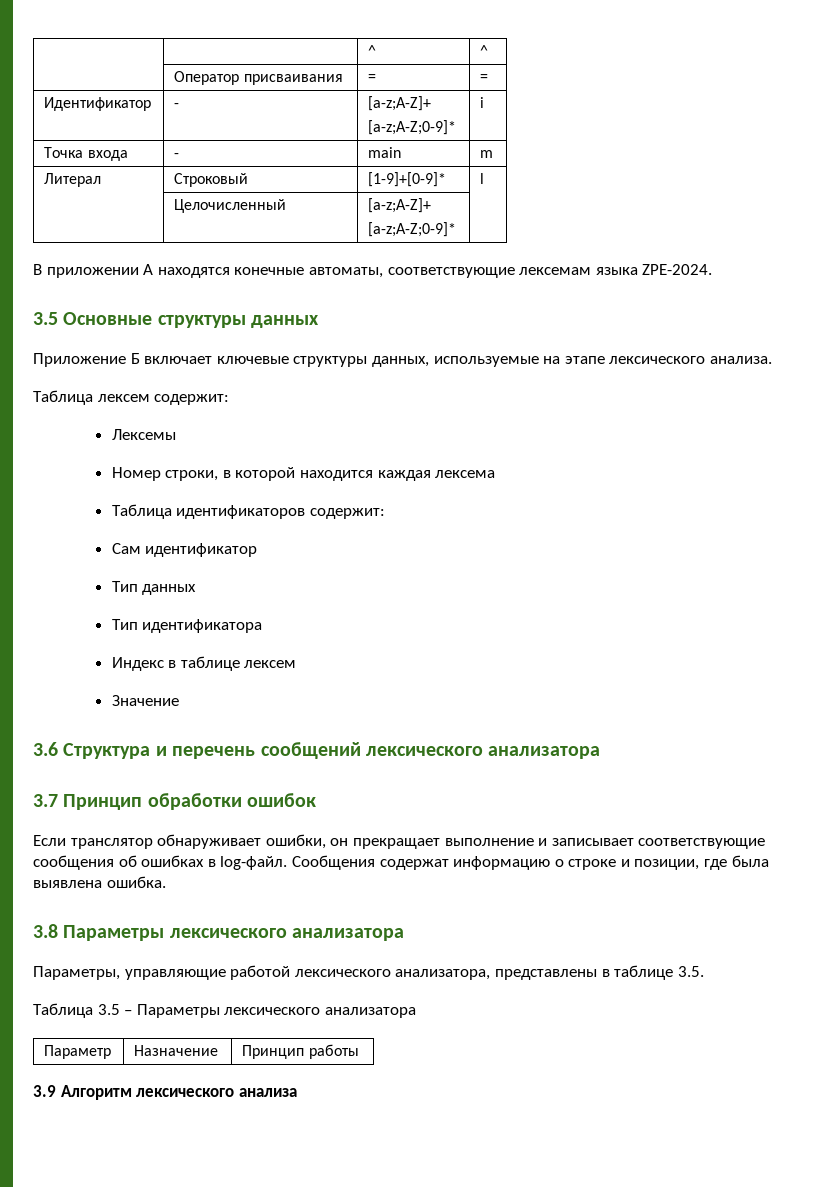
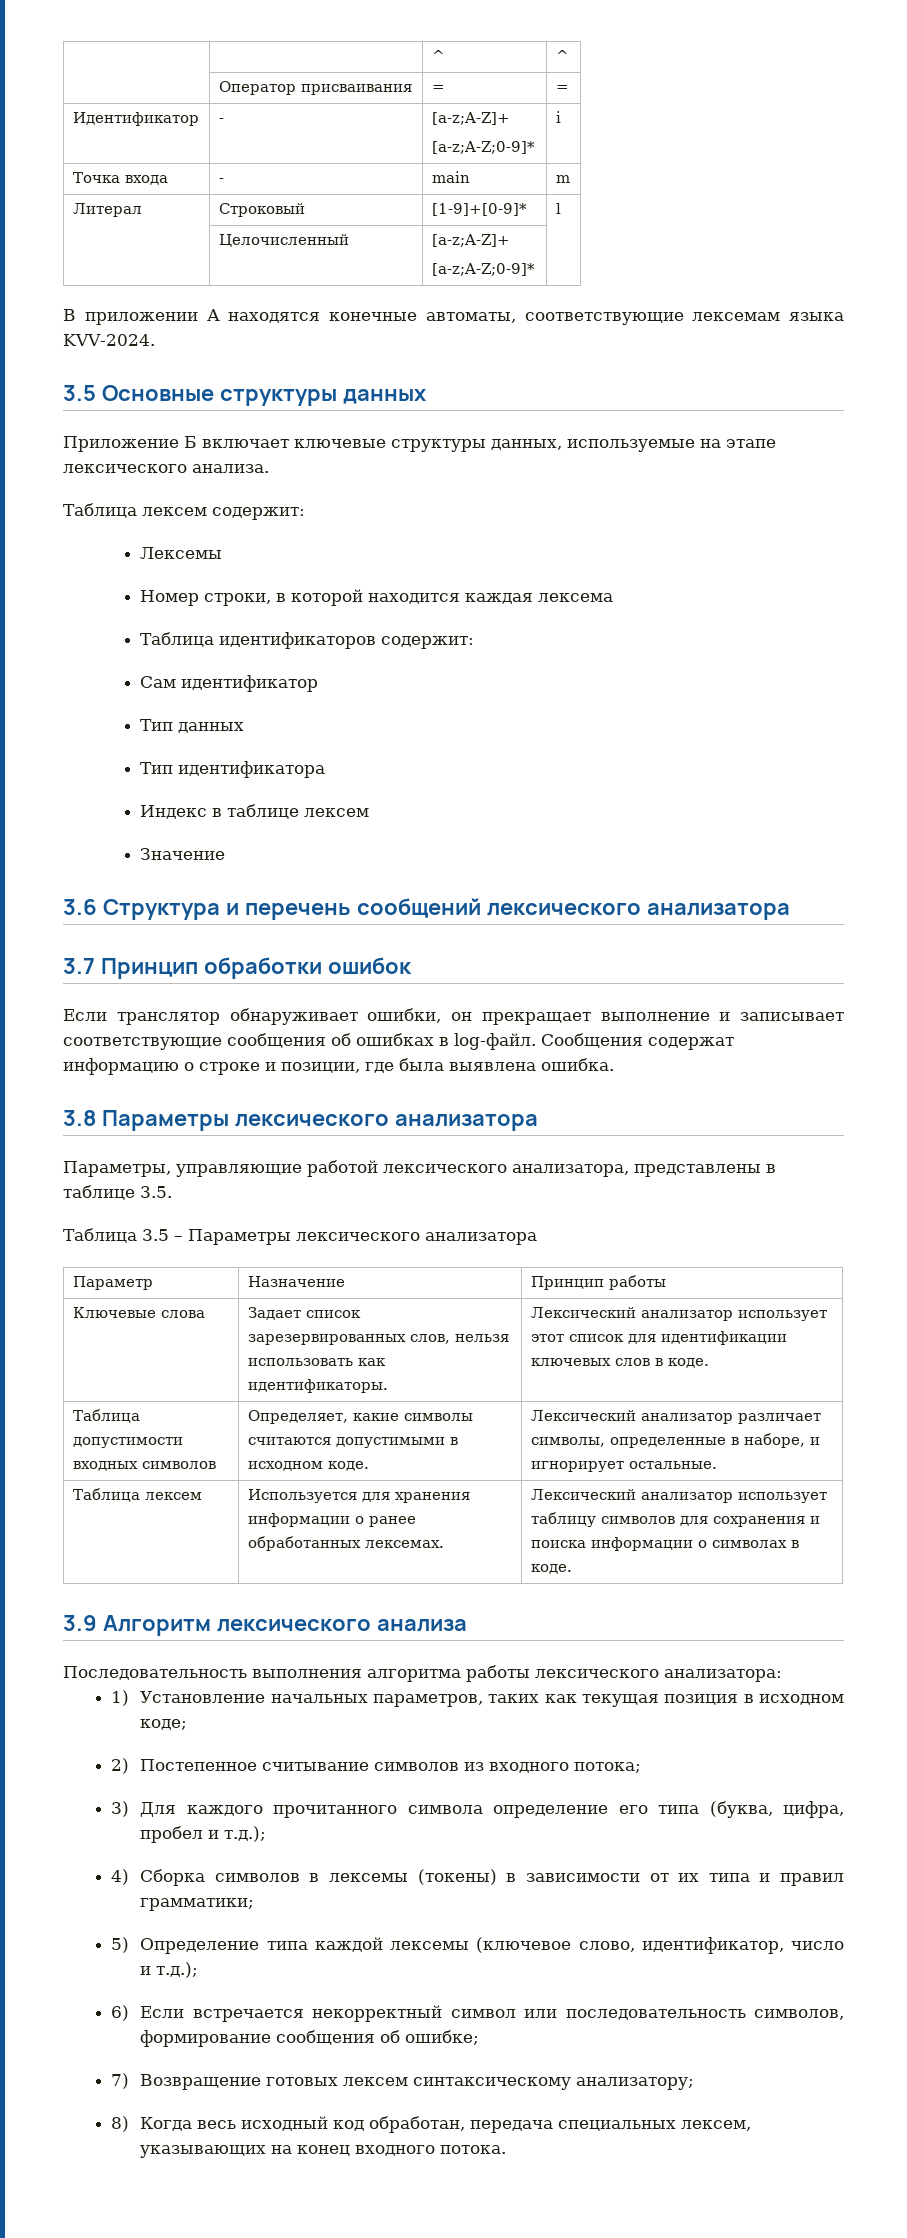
- В приложении А находятся конечные автоматы, соответствующие лексемам языка ZPE-2024.
+ В приложении А находятся конечные автоматы, соответствующие лексемам языка KVV-2024.
+ Ключевые слова | Задает список зарезервированных слов, нельзя использовать как идентификаторы. | Лексический анализатор использует этот список для идентификации ключевых слов в коде.
+ Таблица допустимости входных символов | Определяет, какие символы считаются допустимыми в исходном коде. | Лексический анализатор различает символы, определенные в наборе, и игнорирует остальные.
+ Таблица лексем | Используется для хранения информации о ранее обработанных лексемах. | Лексический анализатор использует таблицу символов для сохранения и поиска информации о символах в коде.
  3.9 Алгоритм лексического анализа
+ Последовательность выполнения алгоритма работы лексического анализатора:
+ 1) Установление начальных параметров, таких как текущая позиция в исходном коде;
+ 2) Постепенное считывание символов из входного потока;
+ 3) Для каждого прочитанного символа определение его типа (буква, цифра, пробел и т.д.);
+ 4) Сборка символов в лексемы (токены) в зависимости от их типа и правил грамматики;
+ 5) Определение типа каждой лексемы (ключевое слово, идентификатор, число и т.д.);
+ 6) Если встречается некорректный символ или последовательность символов, формирование сообщения об ошибке;
+ 7) Возвращение готовых лексем синтаксическому анализатору;
+ 8) Когда весь исходный код обработан, передача специальных лексем, указывающих на конец входного потока.

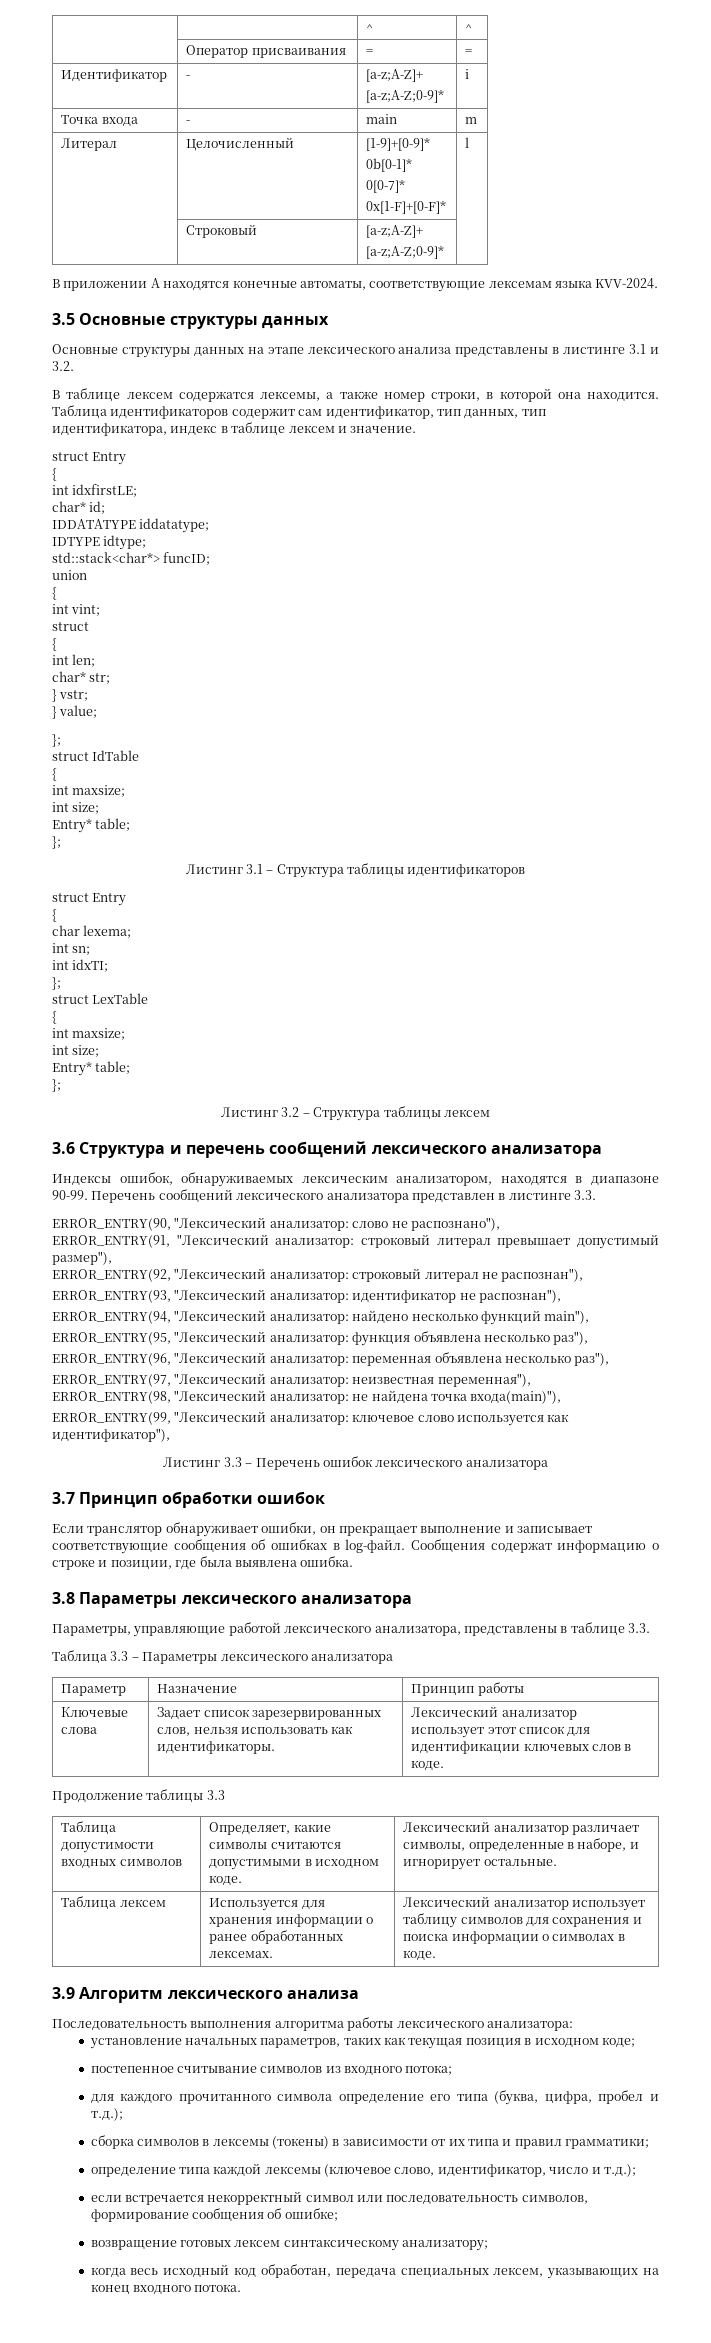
- Литерал | Строковый | [1-9]+[0-9]* | l
+ Литерал | Целочисленный | [1-9]+[0-9]*
+ 0b[0-1]*
+ 0[0-7]*
+ 0x[1-F]+[0-F]* | l
- | Целочисленный | [a-z;A-Z]+
+ | Строковый | [a-z;A-Z]+
- Приложение Б включает ключевые структуры данных, используемые на этапе лексического анализа.
- Таблица лексем содержит:
- Лексемы
- Номер строки, в которой находится каждая лексема
- Таблица идентификаторов содержит:
- Сам идентификатор
- Тип данных
- Тип идентификатора
- Индекс в таблице лексем
- Значение
+ Основные структуры данных на этапе лексического анализа представлены в листинге 3.1 и 3.2.
+ В таблице лексем содержатся лексемы, а также номер строки, в которой она находится. Таблица идентификаторов содержит сам идентификатор, тип данных, тип идентификатора, индекс в таблице лексем и значение.
+ struct Entry
+ {
+ int idxfirstLE;
+ char* id;
+ IDDATATYPE iddatatype;
+ IDTYPE idtype;
+ std::stack<char*> funcID;
+ union
+ {
+ int vint;
+ struct
+ {
+ int len;
+ char* str;
+ } vstr;
+ } value;
+ };
+ struct IdTable
+ {
+ int maxsize;
+ int size;
+ Entry* table;
+ };
+ Листинг 3.1 – Структура таблицы идентификаторов
+ struct Entry
+ {
+ char lexema;
+ int sn;
+ int idxTI;
+ };
+ struct LexTable
+ {
+ int maxsize;
+ int size;
+ Entry* table;
+ };
+ Листинг 3.2 – Структура таблицы лексем
+ Индексы ошибок, обнаруживаемых лексическим анализатором, находятся в диапазоне 90-99. Перечень сообщений лексического анализатора представлен в листинге 3.3.
+ ERROR_ENTRY(90, "Лексический анализатор: слово не распознано"),
+ ERROR_ENTRY(91, "Лексический анализатор: строковый литерал превышает допустимый размер"),
+ ERROR_ENTRY(92, "Лексический анализатор: строковый литерал не распознан"),
+ ERROR_ENTRY(93, "Лексический анализатор: идентификатор не распознан"),
+ ERROR_ENTRY(94, "Лексический анализатор: найдено несколько функций main"),
+ ERROR_ENTRY(95, "Лексический анализатор: функция объявлена несколько раз"),
+ ERROR_ENTRY(96, "Лексический анализатор: переменная объявлена несколько раз"),
+ ERROR_ENTRY(97, "Лексический анализатор: неизвестная переменная"),
+ ERROR_ENTRY(98, "Лексический анализатор: не найдена точка входа(main)"),
+ ERROR_ENTRY(99, "Лексический анализатор: ключевое слово используется как идентификатор"),
+ Листинг 3.3 – Перечень ошибок лексического анализатора
- Параметры, управляющие работой лексического анализатора, представлены в таблице 3.5.
- Таблица 3.5 – Параметры лексического анализатора
+ Параметры, управляющие работой лексического анализатора, представлены в таблице 3.3.
+ Таблица 3.3 – Параметры лексического анализатора
+ Продолжение таблицы 3.3
- 1) Установление начальных параметров, таких как текущая позиция в исходном коде;
+ установление начальных параметров, таких как текущая позиция в исходном коде;
- 2) Постепенное считывание символов из входного потока;
+ постепенное считывание символов из входного потока;
- 3) Для каждого прочитанного символа определение его типа (буква, цифра, пробел и т.д.);
+ для каждого прочитанного символа определение его типа (буква, цифра, пробел и т.д.);
- 4) Сборка символов в лексемы (токены) в зависимости от их типа и правил грамматики;
+ сборка символов в лексемы (токены) в зависимости от их типа и правил грамматики;
- 5) Определение типа каждой лексемы (ключевое слово, идентификатор, число и т.д.);
+ определение типа каждой лексемы (ключевое слово, идентификатор, число и т.д.);
- 6) Если встречается некорректный символ или последовательность символов, формирование сообщения об ошибке;
+ если встречается некорректный символ или последовательность символов, формирование сообщения об ошибке;
- 7) Возвращение готовых лексем синтаксическому анализатору;
+ возвращение готовых лексем синтаксическому анализатору;
- 8) Когда весь исходный код обработан, передача специальных лексем, указывающих на конец входного потока.
+ когда весь исходный код обработан, передача специальных лексем, указывающих на конец входного потока.

